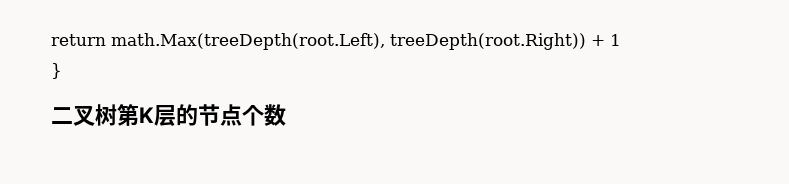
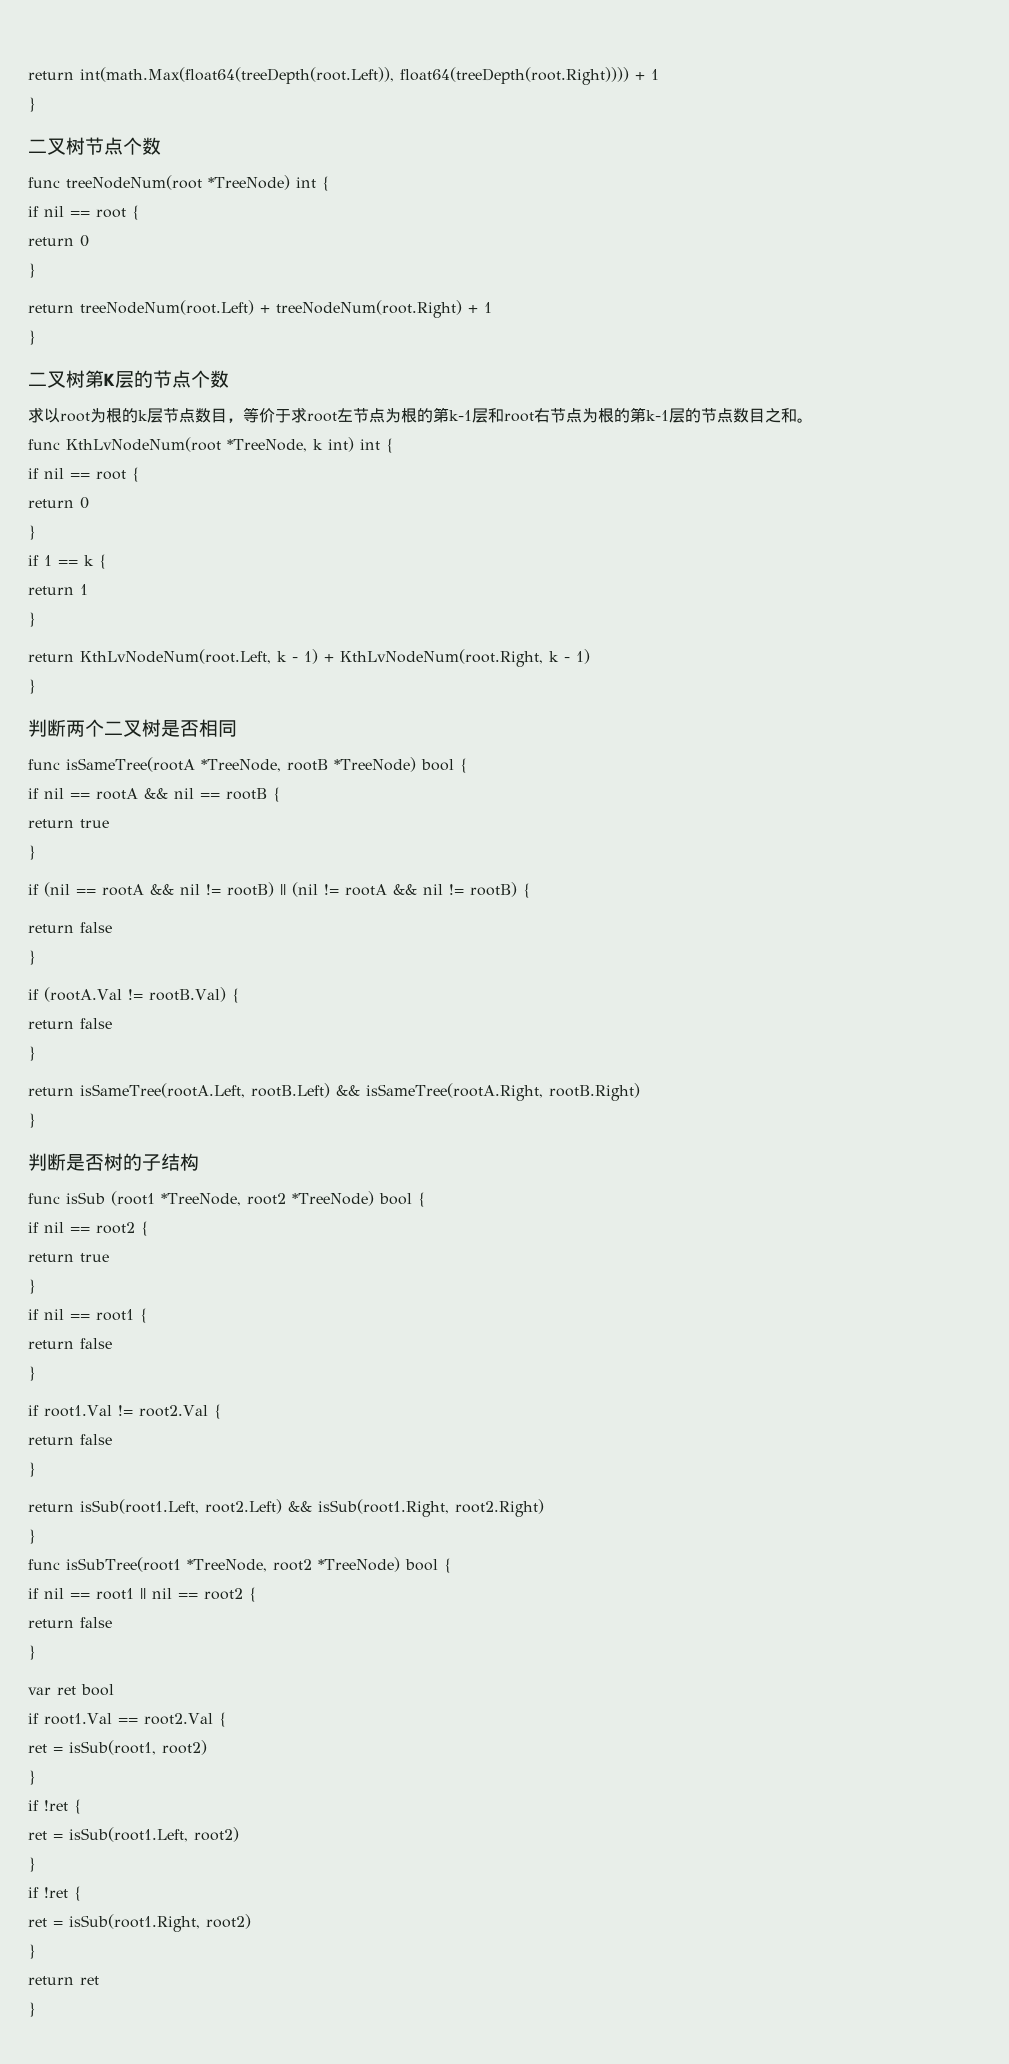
- return math.Max(treeDepth(root.Left), treeDepth(root.Right)) + 1
+ return int(math.Max(float64(treeDepth(root.Left)), float64(treeDepth(root.Right)))) + 1
+ }
+ 二叉树节点个数
+ func treeNodeNum(root *TreeNode) int {
+ if nil == root {
+ return 0
+ }
+ return treeNodeNum(root.Left) + treeNodeNum(root.Right) + 1
+ 求以root为根的k层节点数目，等价于求root左节点为根的第k-1层和root右节点为根的第k-1层的节点数目之和。
+ func KthLvNodeNum(root *TreeNode, k int) int {
+ if nil == root {
+ return 0
+ }
+ if 1 == k {
+ return 1
+ }
+ return KthLvNodeNum(root.Left, k - 1) + KthLvNodeNum(root.Right, k - 1)
+ }
+ 判断两个二叉树是否相同
+ func isSameTree(rootA *TreeNode, rootB *TreeNode) bool {
+ if nil == rootA && nil == rootB {
+ return true
+ }
+ if (nil == rootA && nil != rootB) || (nil != rootA && nil != rootB) {
+ return false
+ }
+ if (rootA.Val != rootB.Val) {
+ return false
+ }
+ return isSameTree(rootA.Left, rootB.Left) && isSameTree(rootA.Right, rootB.Right)
+ }
+ 判断是否树的子结构
+ func isSub (root1 *TreeNode, root2 *TreeNode) bool {
+ if nil == root2 {
+ return true
+ }
+ if nil == root1 {
+ return false
+ }
+ if root1.Val != root2.Val {
+ return false
+ }
+ return isSub(root1.Left, root2.Left) && isSub(root1.Right, root2.Right)
+ }
+ func isSubTree(root1 *TreeNode, root2 *TreeNode) bool {
+ if nil == root1 || nil == root2 {
+ return false
+ }
+ var ret bool
+ if root1.Val == root2.Val {
+ ret = isSub(root1, root2)
+ }
+ if !ret {
+ ret = isSub(root1.Left, root2)
+ }
+ if !ret {
+ ret = isSub(root1.Right, root2)
+ }
+ return ret
+ }

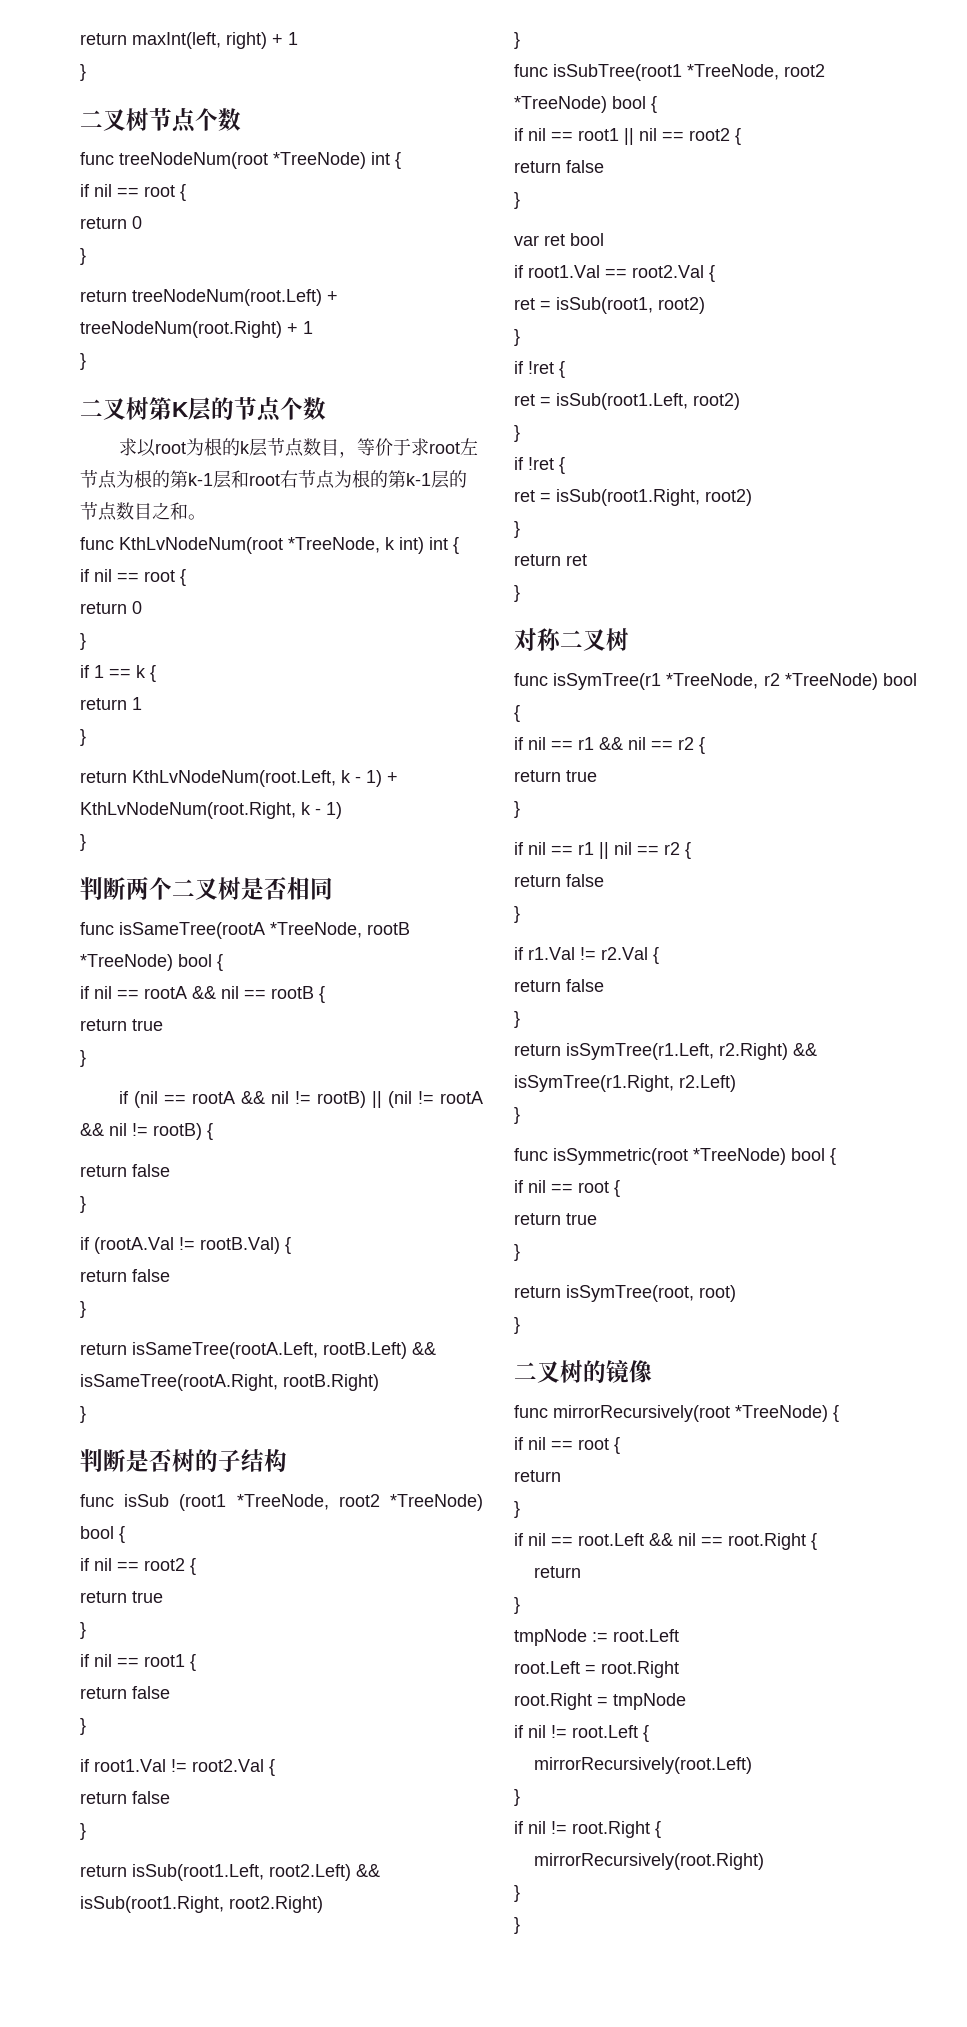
- return int(math.Max(float64(treeDepth(root.Left)), float64(treeDepth(root.Right)))) + 1
+ return maxInt(left, right) + 1
+ 对称二叉树
+ func isSymTree(r1 *TreeNode, r2 *TreeNode) bool {
+ if nil == r1 && nil == r2 {
+ return true
+ }
+ if nil == r1 || nil == r2 {
+ return false
+ }
+ if r1.Val != r2.Val {
+ return false
+ }
+ return isSymTree(r1.Left, r2.Right) && isSymTree(r1.Right, r2.Left)
+ }
+ func isSymmetric(root *TreeNode) bool {
+ if nil == root {
+ return true
+ }
+ return isSymTree(root, root)
+ }
+ 二叉树的镜像
+ func mirrorRecursively(root *TreeNode) {
+ if nil == root {
+ return
+ }
+ if nil == root.Left && nil == root.Right {
+ return
+ }
+ tmpNode := root.Left
+ root.Left = root.Right
+ root.Right = tmpNode
+ if nil != root.Left {
+ mirrorRecursively(root.Left)
+ }
+ if nil != root.Right {
+ mirrorRecursively(root.Right)
+ }
+ }

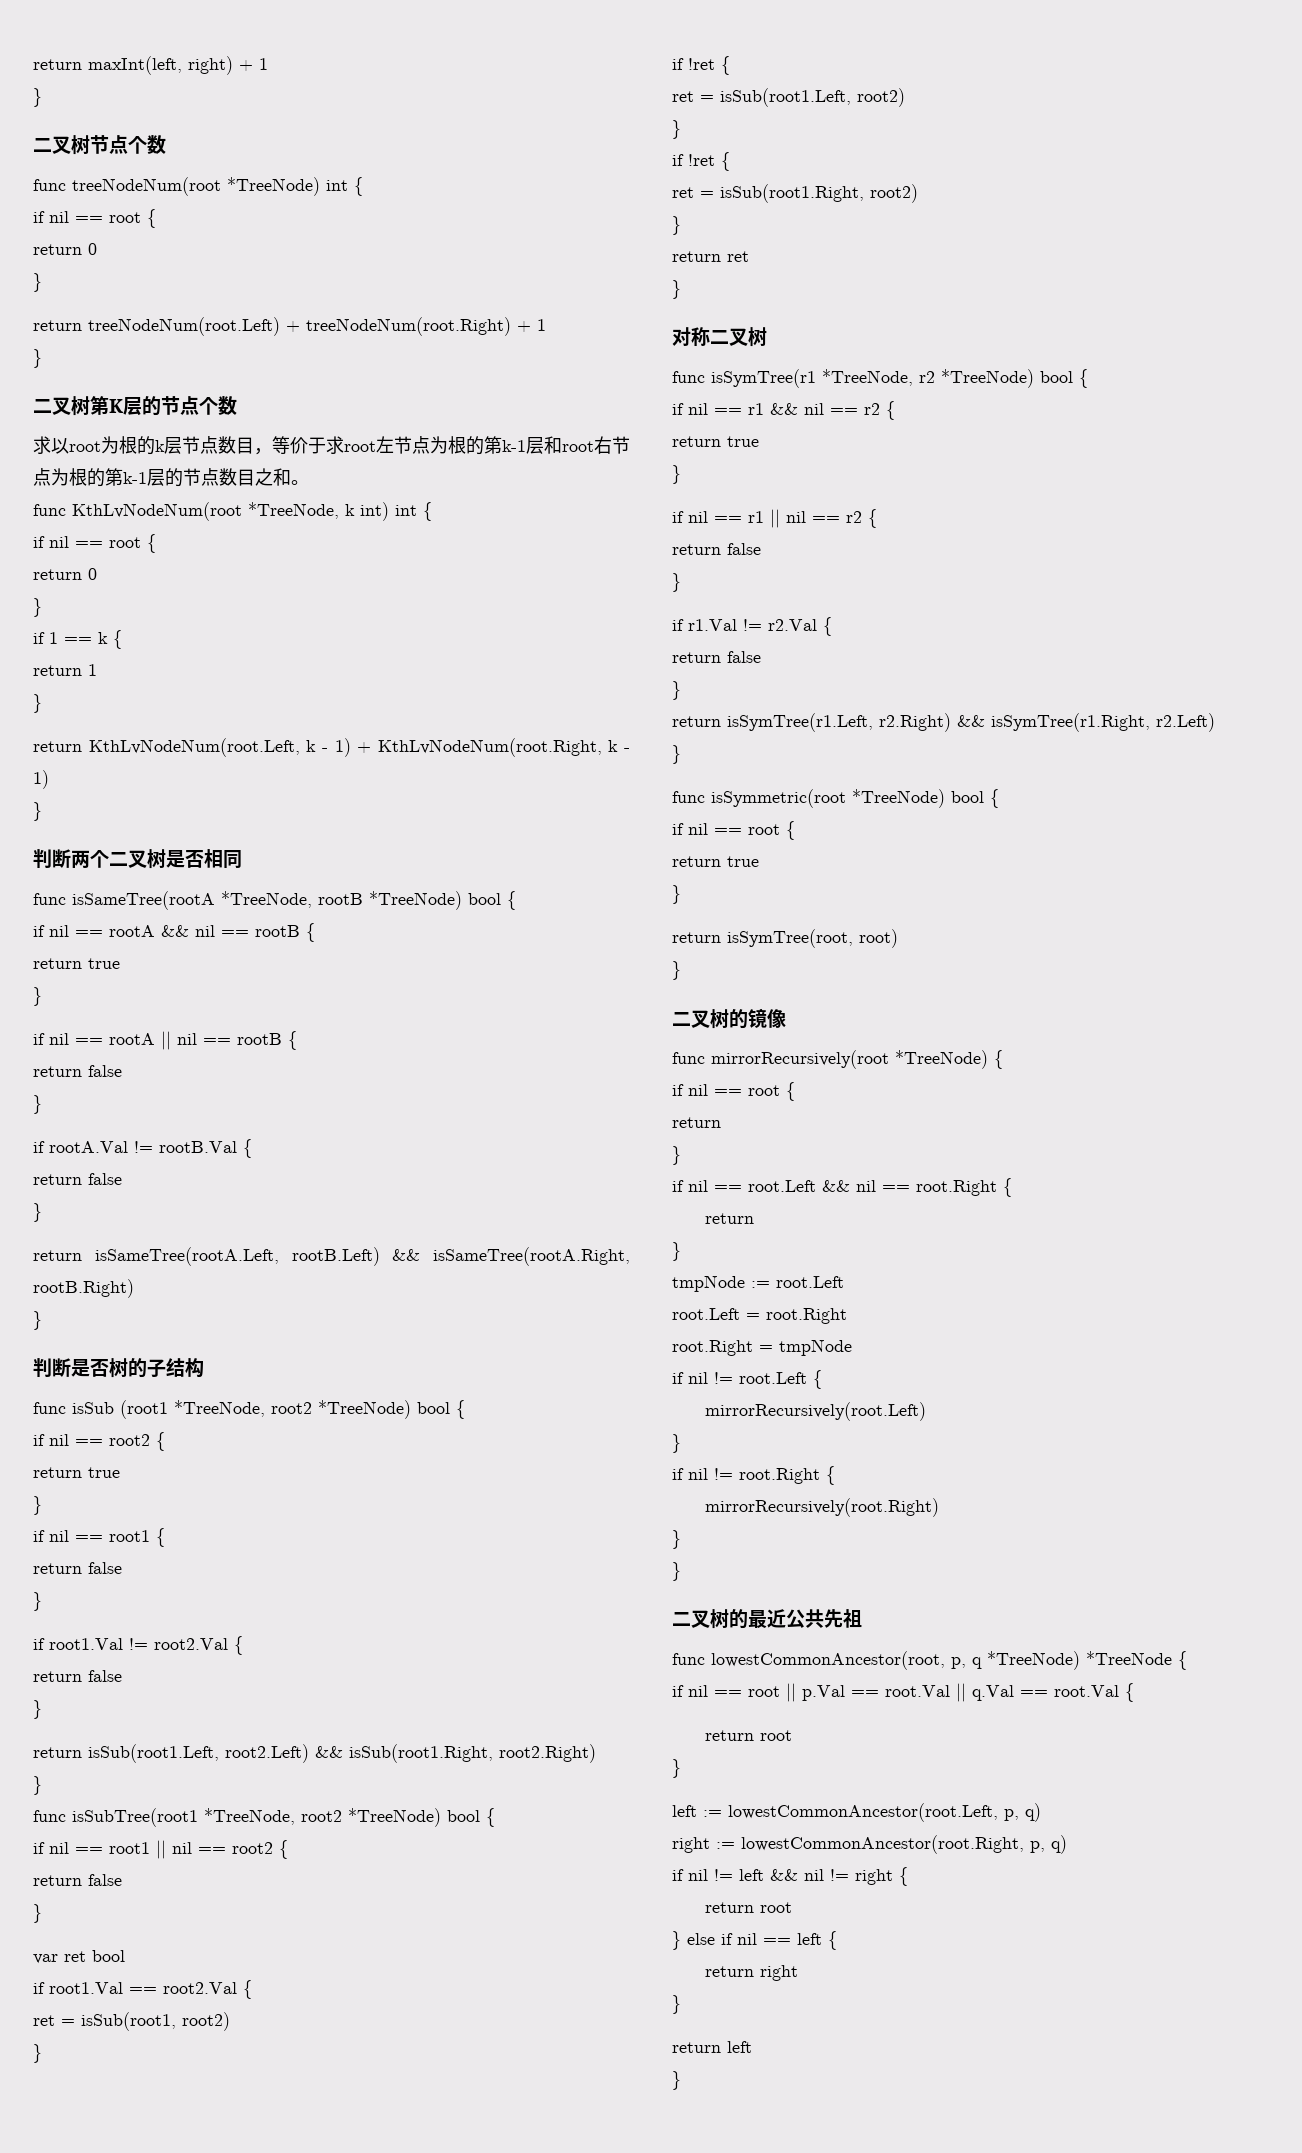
- if (nil == rootA && nil != rootB) || (nil != rootA && nil != rootB) {
+ if nil == rootA || nil == rootB {
  return false
  }
- if (rootA.Val != rootB.Val) {
+ if rootA.Val != rootB.Val {
+ 二叉树的最近公共先祖
+ func lowestCommonAncestor(root, p, q *TreeNode) *TreeNode {
+ if nil == root || p.Val == root.Val || q.Val == root.Val {
+ return root
+ }
+ left := lowestCommonAncestor(root.Left, p, q)
+ right := lowestCommonAncestor(root.Right, p, q)
+ if nil != left && nil != right {
+ return root
+ } else if nil == left {
+ return right
+ }
+ return left
+ }

